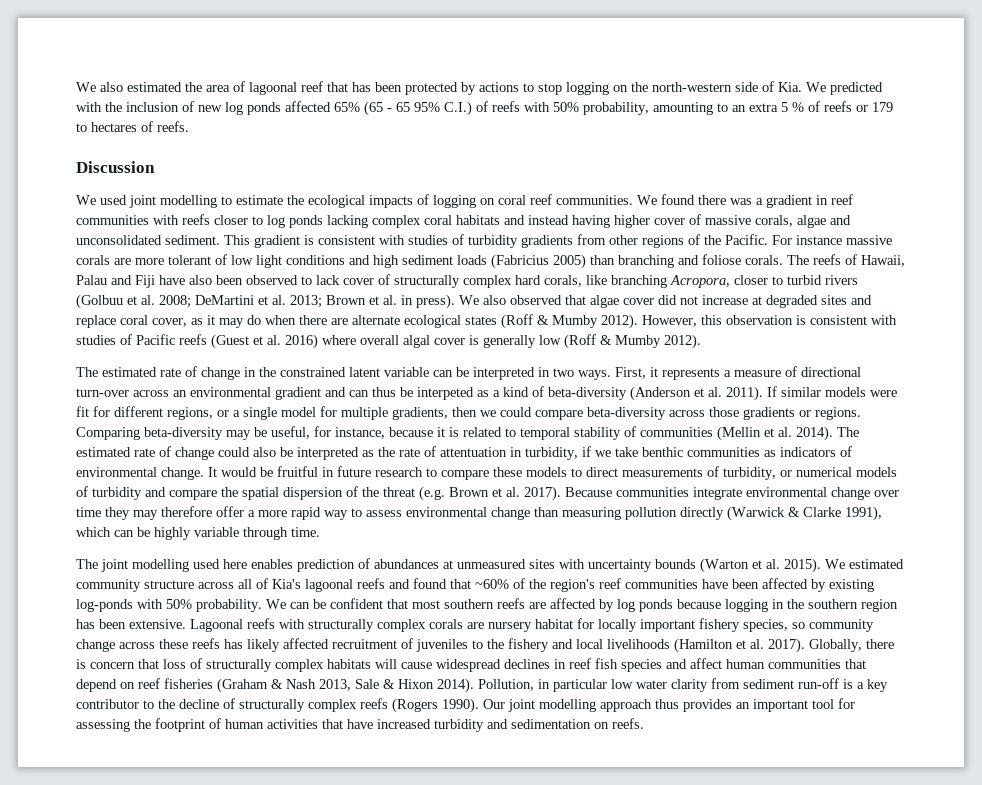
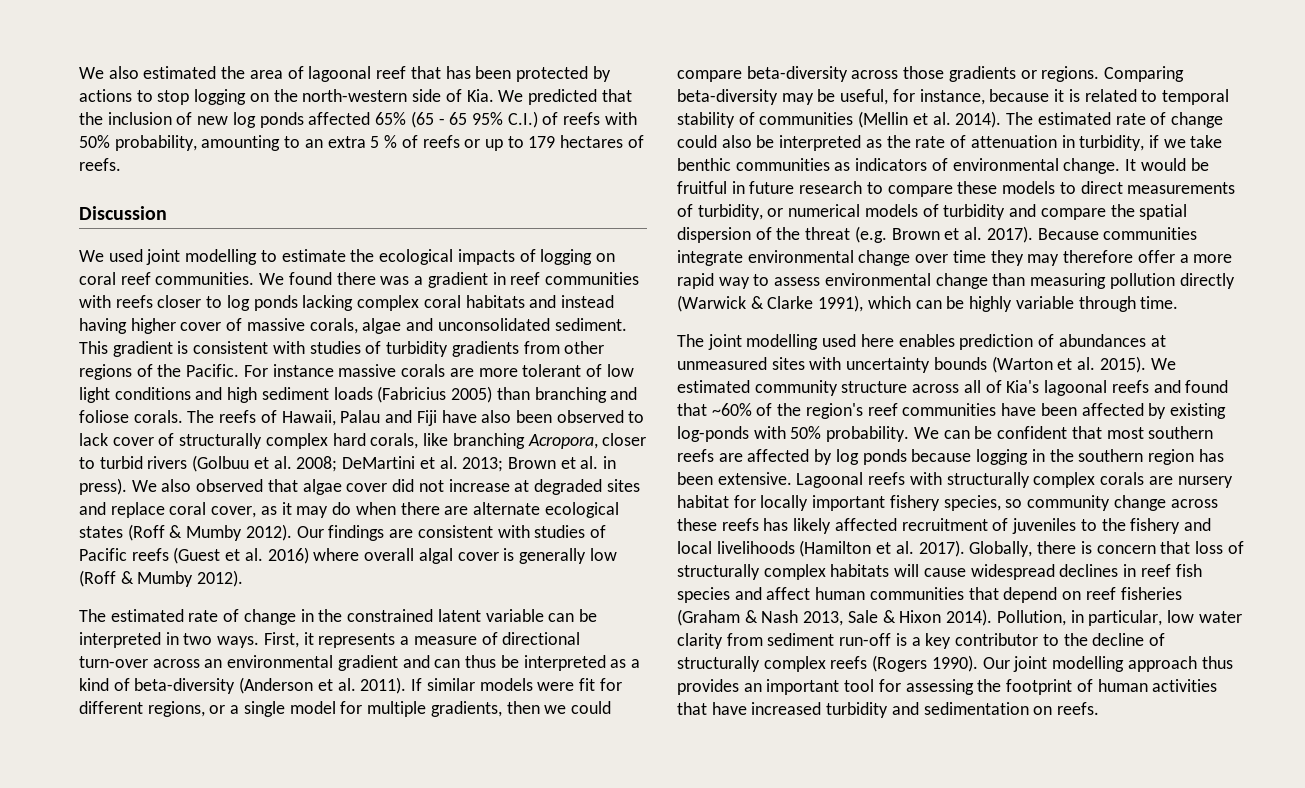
- We also estimated the area of lagoonal reef that has been protected by actions to stop logging on the north-western side of Kia. We predicted with the inclusion of new log ponds affected 65% (65 - 65 95% C.I.) of reefs with 50% probability, amounting to an extra 5 % of reefs or 179 to hectares of reefs.
+ We also estimated the area of lagoonal reef that has been protected by actions to stop logging on the north-western side of Kia. We predicted that the inclusion of new log ponds affected 65% (65 - 65 95% C.I.) of reefs with 50% probability, amounting to an extra 5 % of reefs or up to 179 hectares of reefs.
- However, this observation is consistent with studies of Pacific reefs (Guest et al. 2016) where overall algal cover is generally low (Roff & Mumby 2012).
+ Our findings are consistent with studies of Pacific reefs (Guest et al. 2016) where overall algal cover is generally low (Roff & Mumby 2012).
- First, it represents a measure of directional turn-over across an environmental gradient and can thus be interpeted as a kind of beta-diversity (Anderson et al. 2011).
+ First, it represents a measure of directional turn-over across an environmental gradient and can thus be interpreted as a kind of beta-diversity (Anderson et al. 2011).
- The estimated rate of change could also be interpreted as the rate of attentuation in turbidity, if we take benthic communities as indicators of environmental change.
+ The estimated rate of change could also be interpreted as the rate of attenuation in turbidity, if we take benthic communities as indicators of environmental change.
- Pollution, in particular low water clarity from sediment run-off is a key contributor to the decline of structurally complex reefs (Rogers 1990).
+ Pollution, in particular, low water clarity from sediment run-off is a key contributor to the decline of structurally complex reefs (Rogers 1990).

